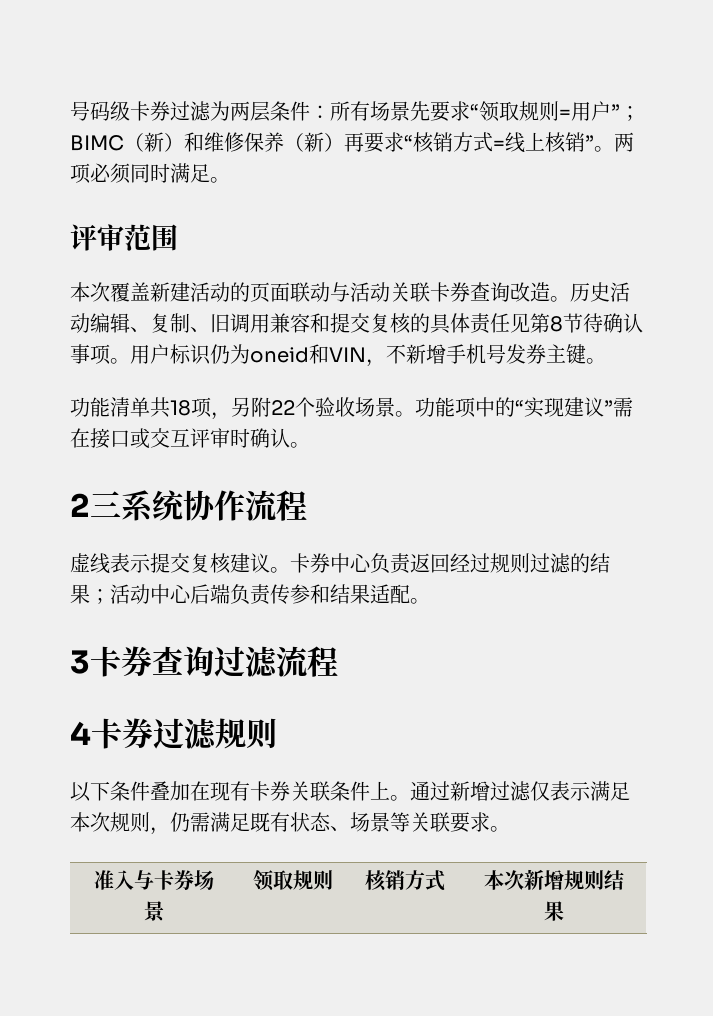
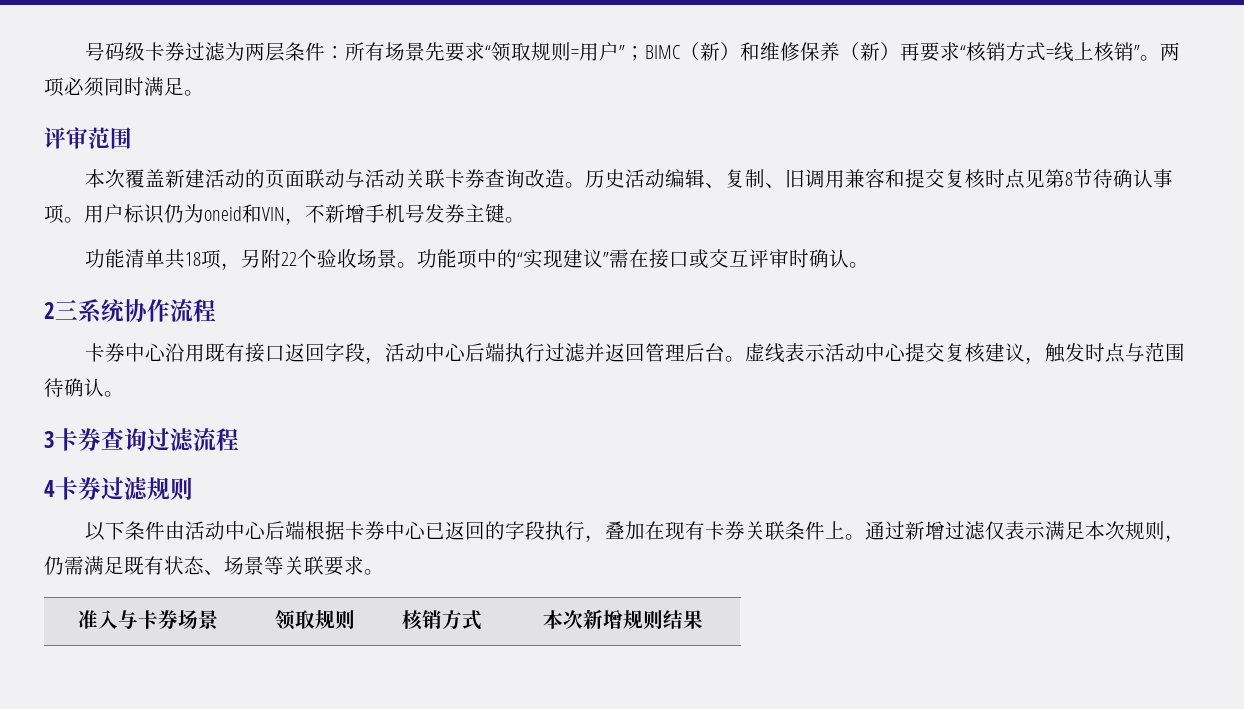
- 历史活动编辑、复制、旧调用兼容和提交复核的具体责任见第8节待确认事项。
+ 历史活动编辑、复制、旧调用兼容和提交复核时点见第8节待确认事项。
- 虚线表示提交复核建议。卡券中心负责返回经过规则过滤的结果；活动中心后端负责传参和结果适配。
+ 卡券中心沿用既有接口返回字段，活动中心后端执行过滤并返回管理后台。虚线表示活动中心提交复核建议，触发时点与范围待确认。
- 以下条件叠加在现有卡券关联条件上。
+ 以下条件由活动中心后端根据卡券中心已返回的字段执行，叠加在现有卡券关联条件上。

